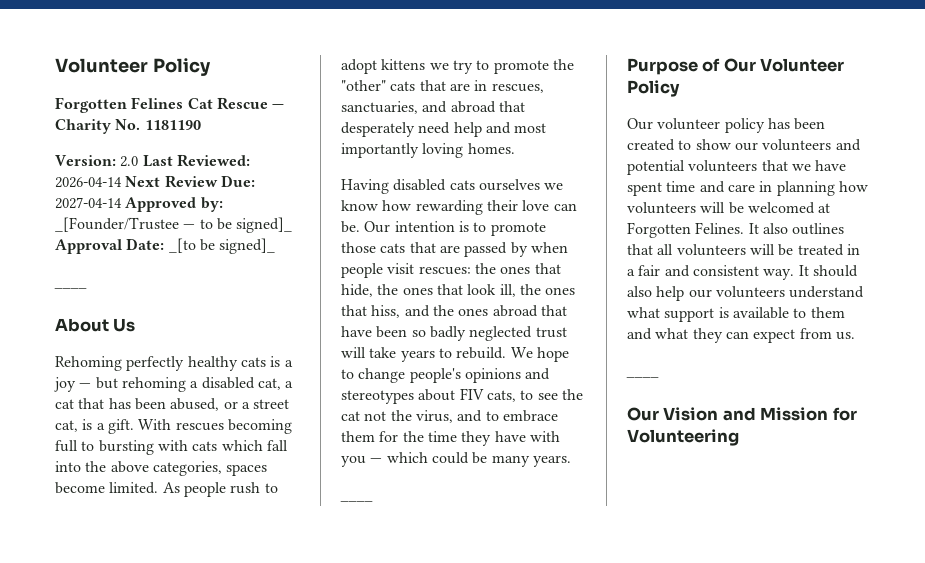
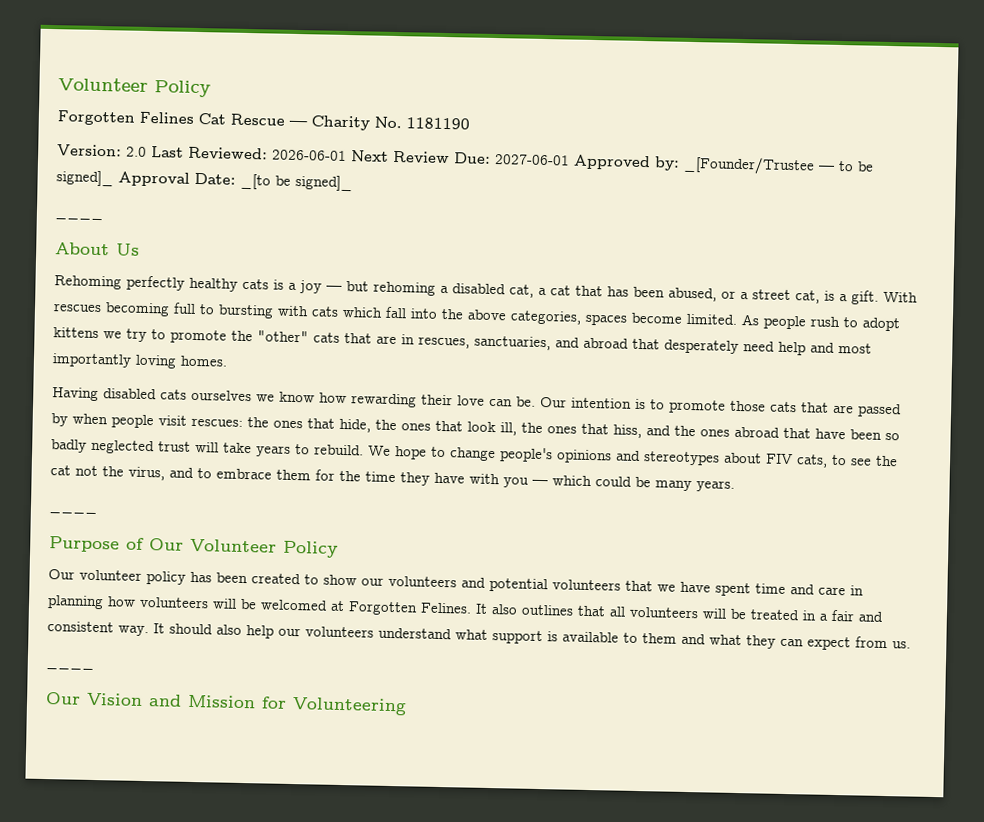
- Version: 2.0 Last Reviewed: 2026-04-14 Next Review Due: 2027-04-14 Approved by: _[Founder/Trustee — to be signed]_ Approval Date: _[to be signed]_
+ Version: 2.0 Last Reviewed: 2026-06-01 Next Review Due: 2027-06-01 Approved by: _[Founder/Trustee — to be signed]_ Approval Date: _[to be signed]_

